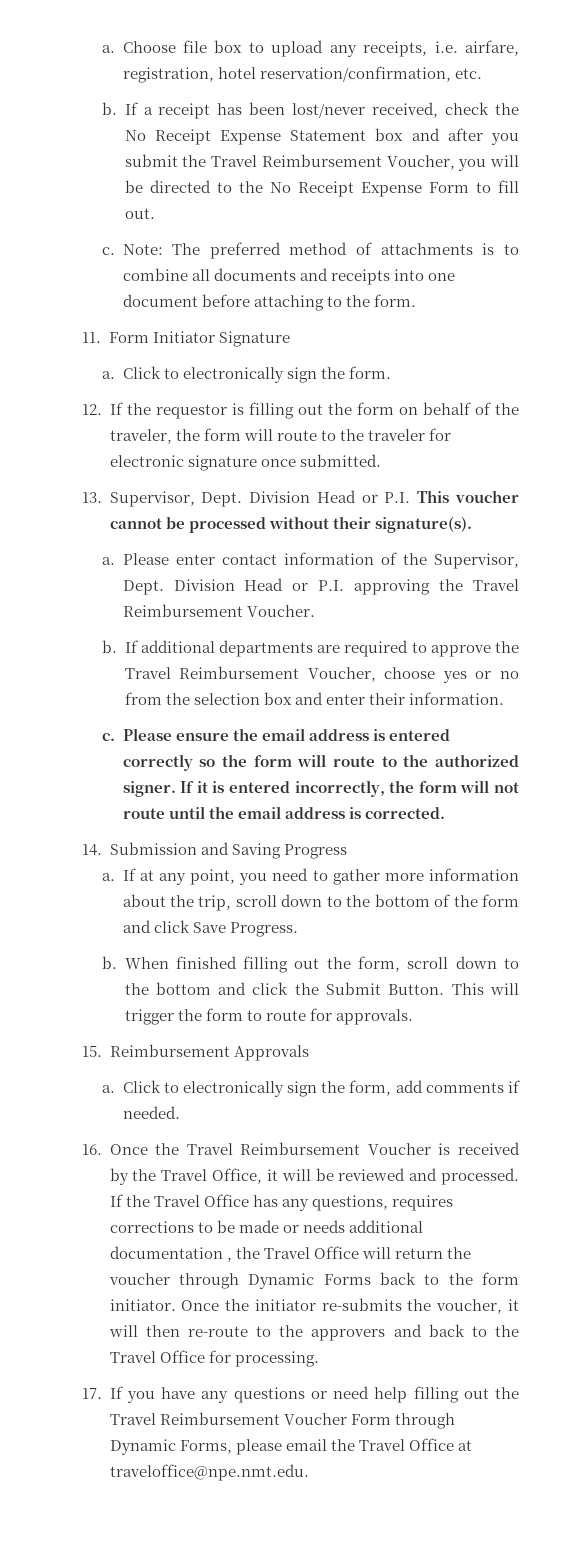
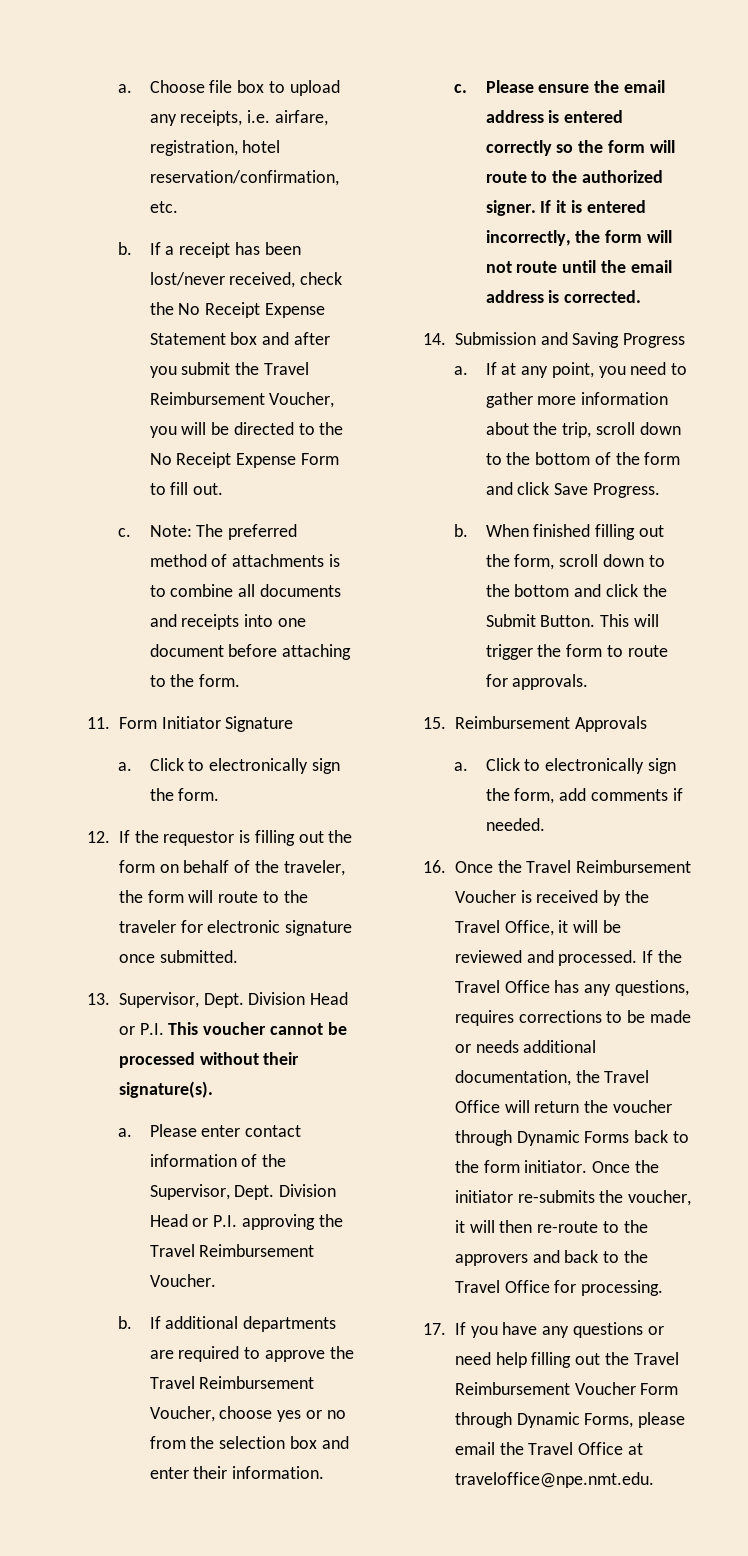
- If the Travel Office has any questions, requires corrections to be made or needs additional documentation , the Travel Office will return the voucher through Dynamic Forms back to the form initiator.
+ If the Travel Office has any questions, requires corrections to be made or needs additional documentation, the Travel Office will return the voucher through Dynamic Forms back to the form initiator.

